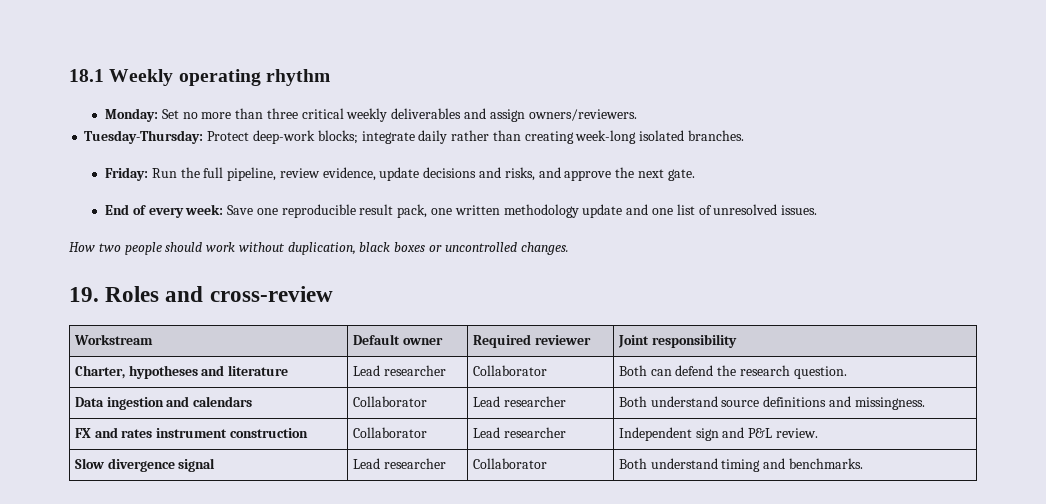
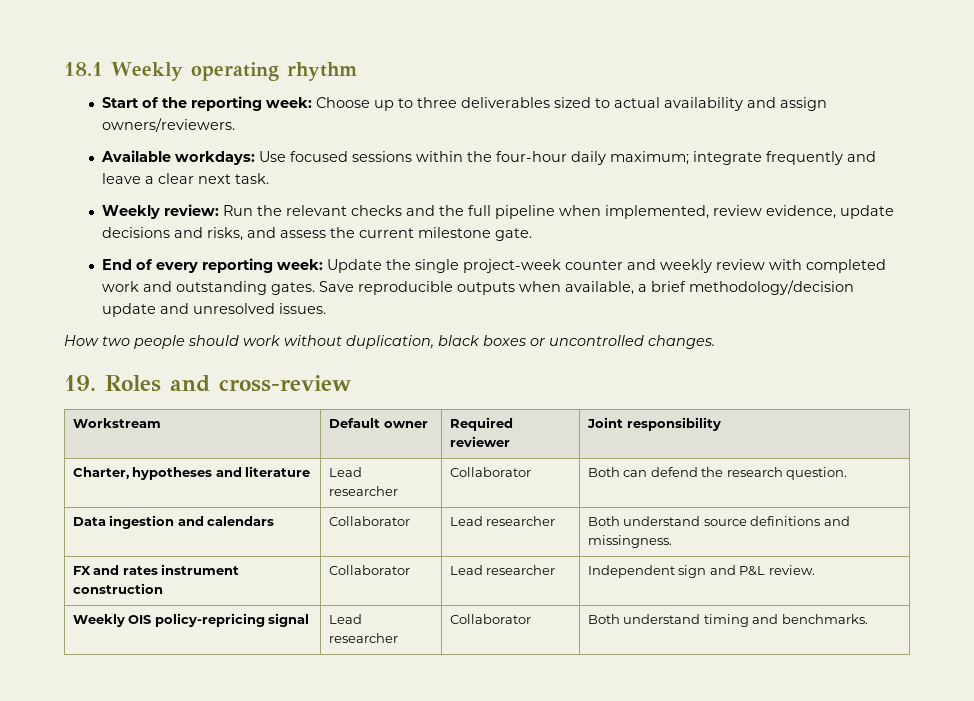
- Monday: Set no more than three critical weekly deliverables and assign owners/reviewers.
- Tuesday-Thursday: Protect deep-work blocks; integrate daily rather than creating week-long isolated branches.
- Friday: Run the full pipeline, review evidence, update decisions and risks, and approve the next gate.
+ Start of the reporting week: Choose up to three deliverables sized to actual availability and assign owners/reviewers.
+ Available workdays: Use focused sessions within the four-hour daily maximum; integrate frequently and leave a clear next task.
+ Weekly review: Run the relevant checks and the full pipeline when implemented, review evidence, update decisions and risks, and assess the current milestone gate.
- End of every week: Save one reproducible result pack, one written methodology update and one list of unresolved issues.
+ End of every reporting week: Update the single project-week counter and weekly review with completed work and outstanding gates. Save reproducible outputs when available, a brief methodology/decision update and unresolved issues.
- Slow divergence signal | Lead researcher | Collaborator | Both understand timing and benchmarks.
+ Weekly OIS policy-repricing signal | Lead researcher | Collaborator | Both understand timing and benchmarks.

